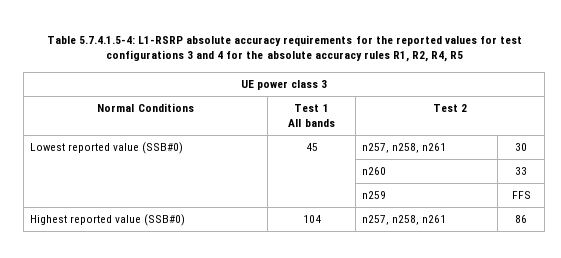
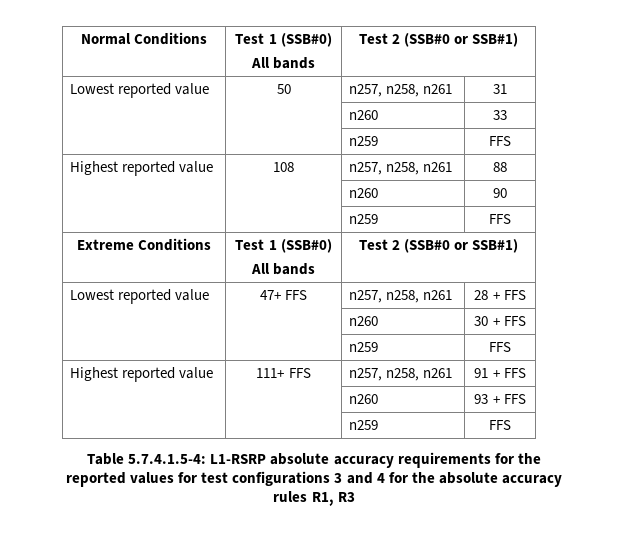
+ Normal Conditions | Test 1 (SSB#0)
+ All bands | Test 2 (SSB#0 or SSB#1)
+ Lowest reported value | 50 | n257, n258, n261 | 31
+ | | n260 | 33
+ | | n259 | FFS
+ Highest reported value | 108 | n257, n258, n261 | 88
+ | | n260 | 90
+ | | n259 | FFS
+ Extreme Conditions | Test 1 (SSB#0)
+ All bands | Test 2 (SSB#0 or SSB#1)
+ Lowest reported value | 47+ FFS | n257, n258, n261 | 28 + FFS
+ | | n260 | 30 + FFS
+ | | n259 | FFS
+ Highest reported value | 111+ FFS | n257, n258, n261 | 91 + FFS
+ | | n260 | 93 + FFS
+ | | n259 | FFS
- Table 5.7.4.1.5-4: L1-RSRP absolute accuracy requirements for the reported values for test configurations 3 and 4 for the absolute accuracy rules R1, R2, R4, R5
- UE power class 3
- Normal Conditions | Test 1
- All bands | Test 2
- Lowest reported value (SSB#0) | 45 | n257, n258, n261 | 30
- | | n260 | 33
- | | n259 | FFS
- Highest reported value (SSB#0) | 104 | n257, n258, n261 | 86
+ Table 5.7.4.1.5-4: L1-RSRP absolute accuracy requirements for the reported values for test configurations 3 and 4 for the absolute accuracy rules R1, R3

